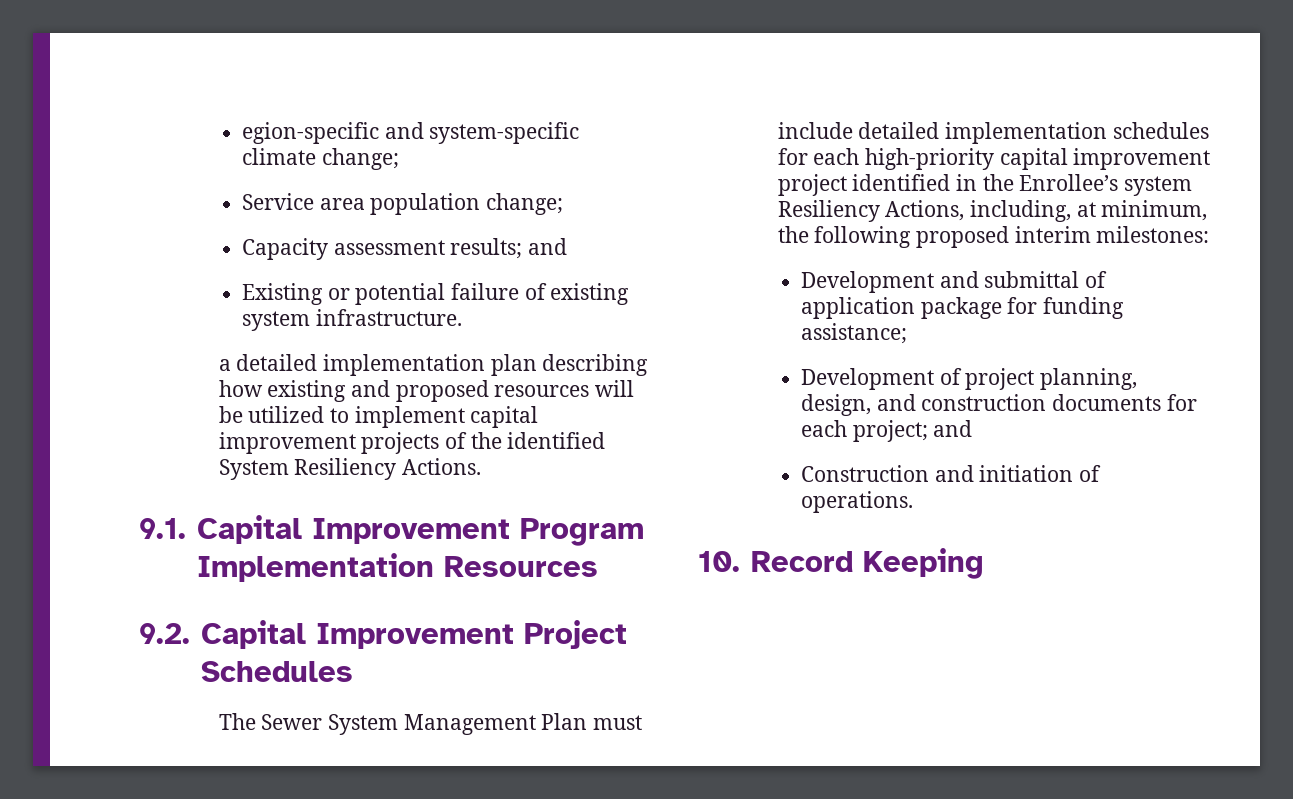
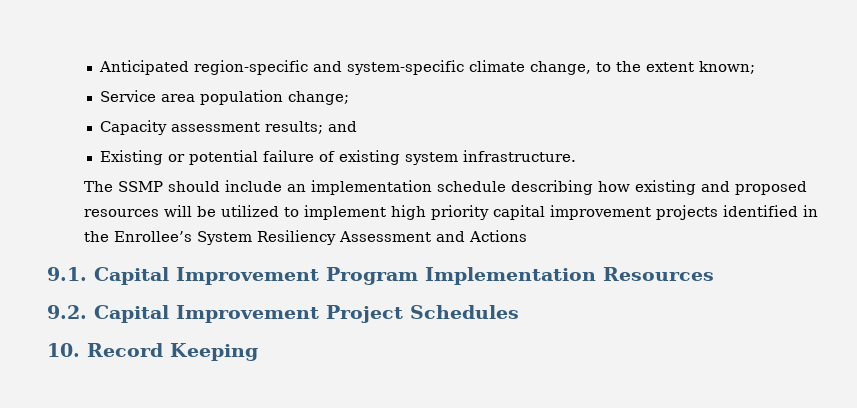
- egion-specific and system-specific climate change;
+ Anticipated region-specific and system-specific climate change, to the extent known;
- a detailed implementation plan describing how existing and proposed resources will be utilized to implement capital improvement projects of the identified System Resiliency Actions.
+ The SSMP should include an implementation schedule describing how existing and proposed resources will be utilized to implement high priority capital improvement projects identified in the Enrollee’s System Resiliency Assessment and Actions
- The Sewer System Management Plan must include detailed implementation schedules for each high-priority capital improvement project identified in the Enrollee’s system Resiliency Actions, including, at minimum, the following proposed interim milestones:
- Development and submittal of application package for funding assistance;
- Development of project planning, design, and construction documents for each project; and
- Construction and initiation of operations.

